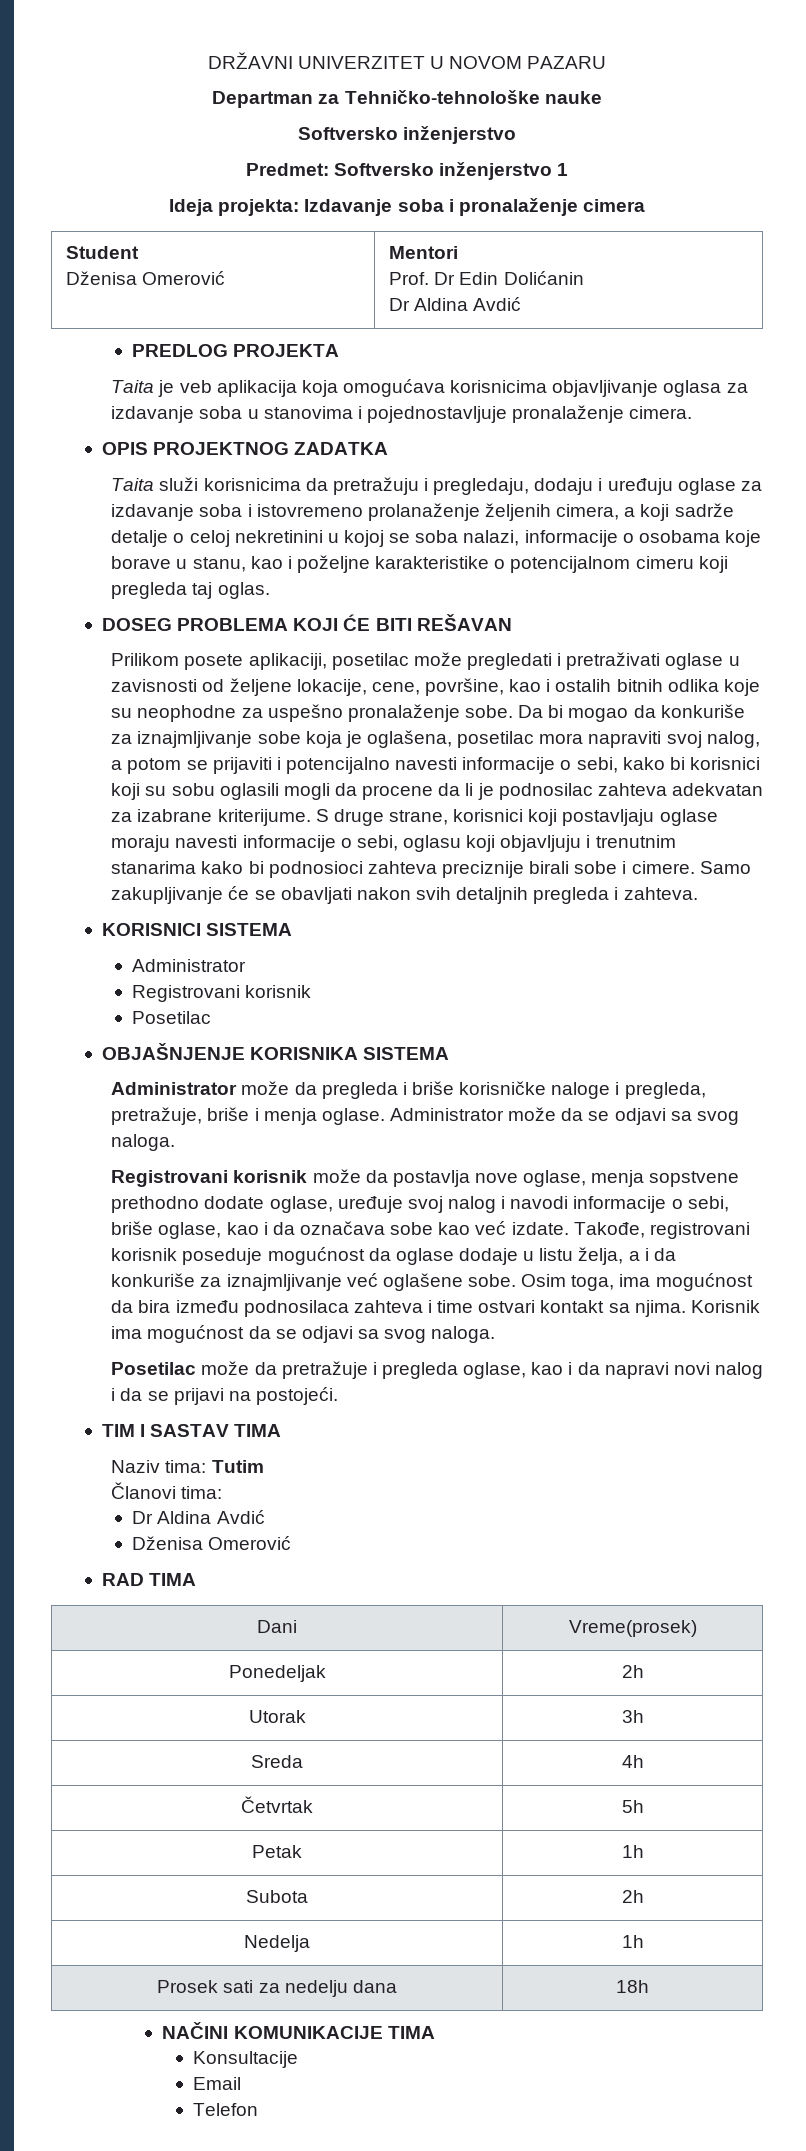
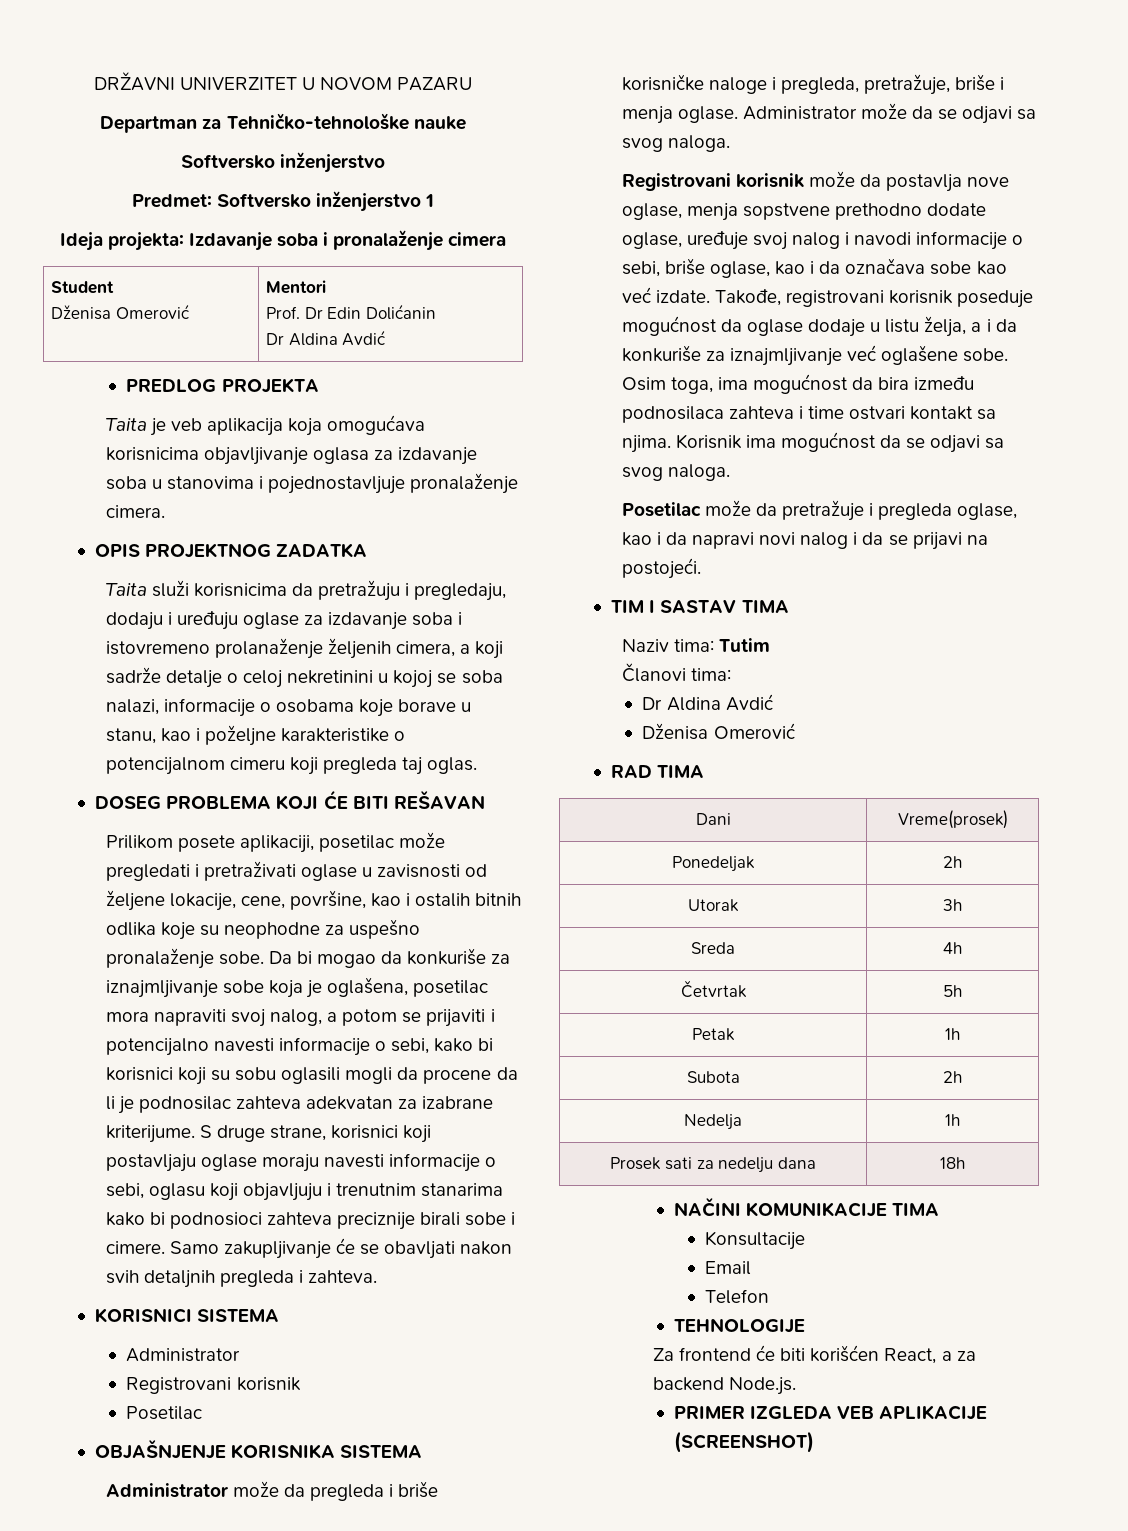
+ TEHNOLOGIJE
+ Za frontend će biti korišćen React, a za backend Node.js.
+ PRIMER IZGLEDA VEB APLIKACIJE (SCREENSHOT)

